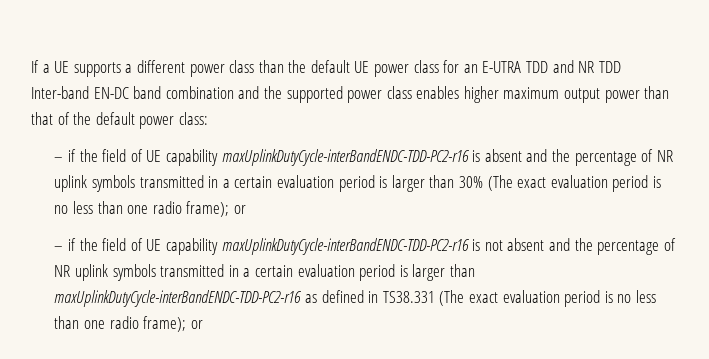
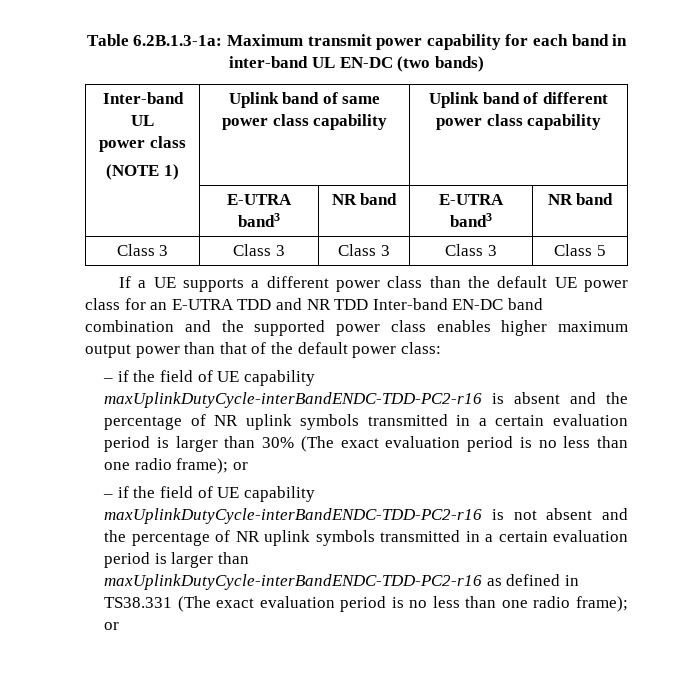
+ Table 6.2B.1.3-1a: Maximum transmit power capability for each band in inter-band UL EN-DC (two bands)
+ Inter-band UL
+ power class
+ (NOTE 1) | Uplink band of same power class capability | Uplink band of different power class capability
+ | E-UTRA band3 | NR band | E-UTRA band3 | NR band
+ Class 3 | Class 3 | Class 3 | Class 3 | Class 5

